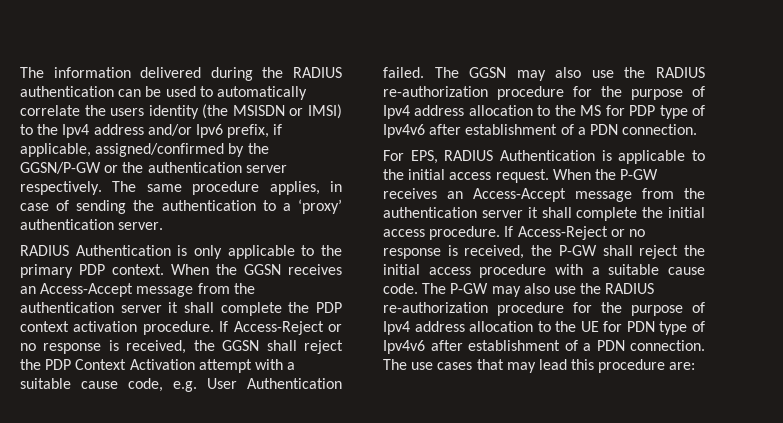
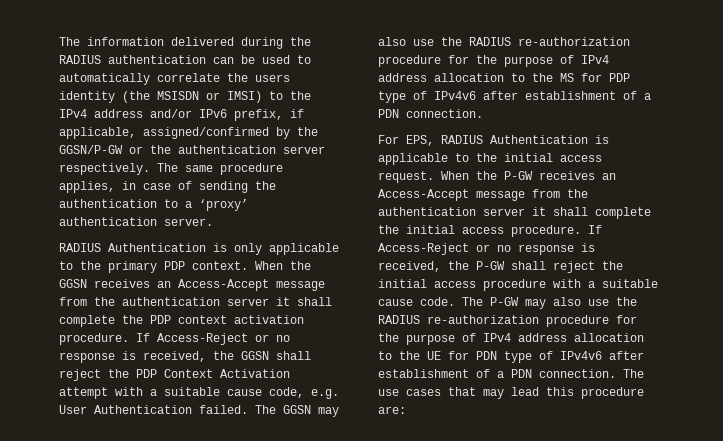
- The information delivered during the RADIUS authentication can be used to automatically correlate the users identity (the MSISDN or IMSI) to the Ipv4 address and/or Ipv6 prefix, if applicable, assigned/confirmed by the GGSN/P-GW or the authentication server respectively.
+ The information delivered during the RADIUS authentication can be used to automatically correlate the users identity (the MSISDN or IMSI) to the IPv4 address and/or IPv6 prefix, if applicable, assigned/confirmed by the GGSN/P-GW or the authentication server respectively.
- The GGSN may also use the RADIUS re-authorization procedure for the purpose of Ipv4 address allocation to the MS for PDP type of Ipv4v6 after establishment of a PDN connection.
+ The GGSN may also use the RADIUS re-authorization procedure for the purpose of IPv4 address allocation to the MS for PDP type of IPv4v6 after establishment of a PDN connection.
- The P-GW may also use the RADIUS re-authorization procedure for the purpose of Ipv4 address allocation to the UE for PDN type of Ipv4v6 after establishment of a PDN connection.
+ The P-GW may also use the RADIUS re-authorization procedure for the purpose of IPv4 address allocation to the UE for PDN type of IPv4v6 after establishment of a PDN connection.

